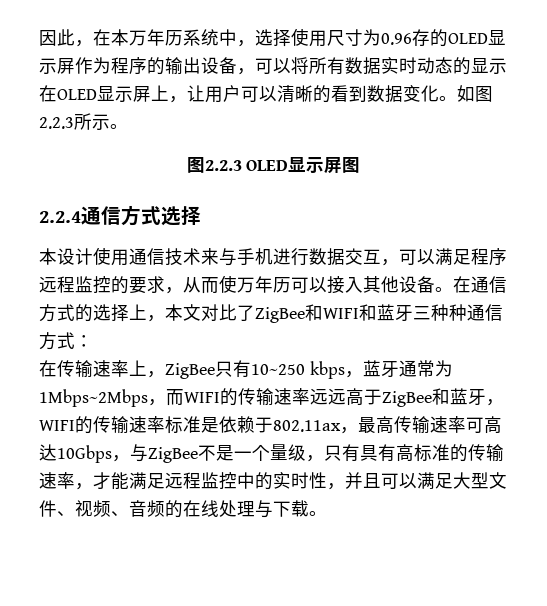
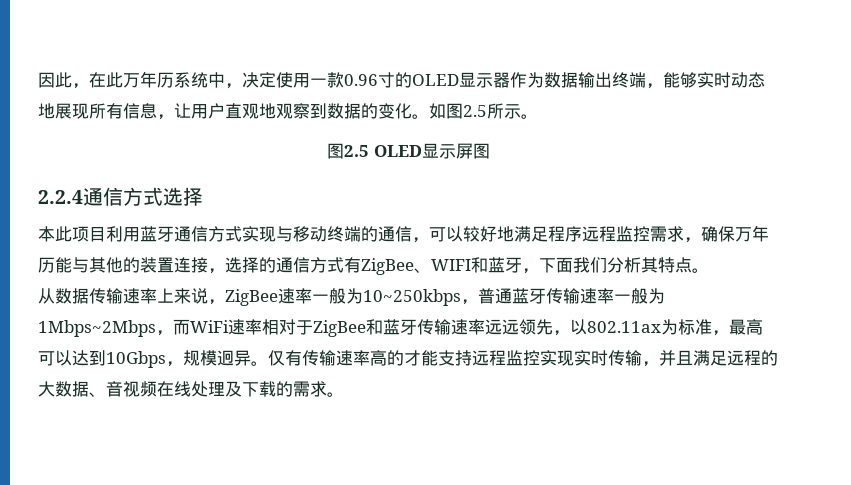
- 因此，在本万年历系统中，选择使用尺寸为0.96存的OLED显示屏作为程序的输出设备，可以将所有数据实时动态的显示在OLED显示屏上，让用户可以清晰的看到数据变化。
+ 因此，在此万年历系统中，决定使用一款0.96寸的OLED显示器作为数据输出终端，能够实时动态地展现所有信息，让用户直观地观察到数据的变化。
- 如图2.2.3所示。
+ 如图2.5所示。
- 图2.2.3 OLED显示屏图
+ 图2.5 OLED显示屏图
- 本设计使用通信技术来与手机进行数据交互，可以满足程序远程监控的要求，从而使万年历可以接入其他设备。在通信方式的选择上，本文对比了ZigBee和WIFI和蓝牙三种种通信方式：
- 在传输速率上，ZigBee只有10~250 kbps，蓝牙通常为1Mbps~2Mbps，而WIFI的传输速率远远高于ZigBee和蓝牙，WIFI的传输速率标准是依赖于802.11ax，最高传输速率可高达10Gbps，与ZigBee不是一个量级，只有具有高标准的传输速率，才能满足远程监控中的实时性，并且可以满足大型文件、视频、音频的在线处理与下载。
+ 本此项目利用蓝牙通信方式实现与移动终端的通信，可以较好地满足程序远程监控需求，确保万年历能与其他的装置连接，选择的通信方式有ZigBee、WIFI和蓝牙，下面我们分析其特点。
+ 从数据传输速率上来说，ZigBee速率一般为10~250kbps，普通蓝牙传输速率一般为1Mbps~2Mbps，而WiFi速率相对于ZigBee和蓝牙传输速率远远领先，以802.11ax为标准，最高可以达到10Gbps，规模迥异。仅有传输速率高的才能支持远程监控实现实时传输，并且满足远程的大数据、音视频在线处理及下载的需求。

